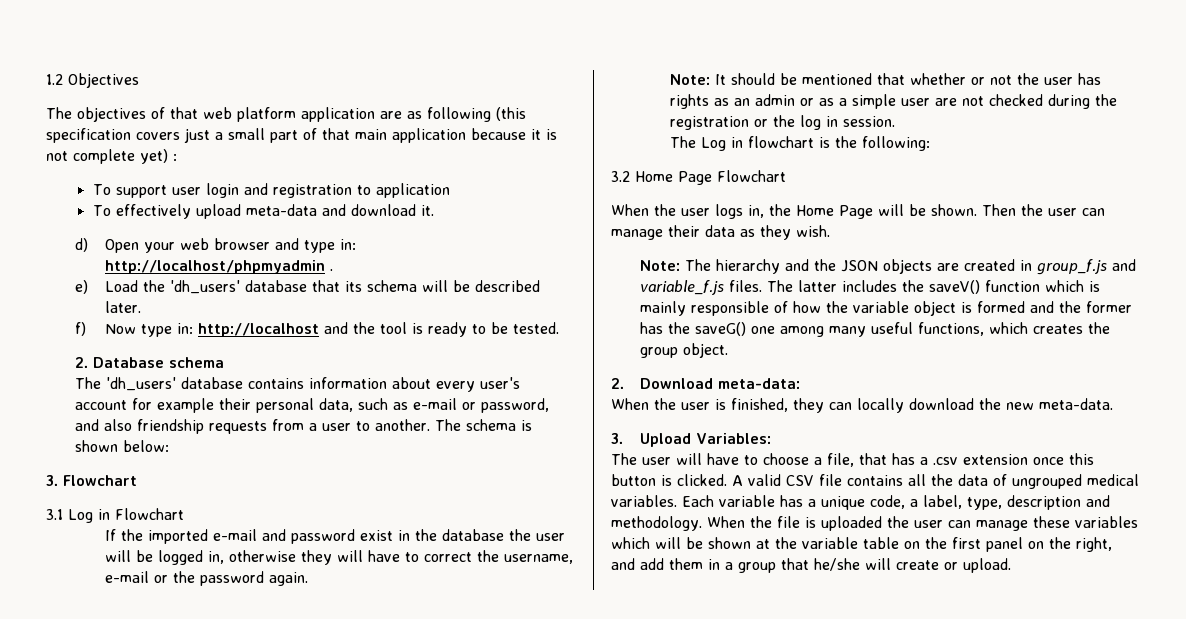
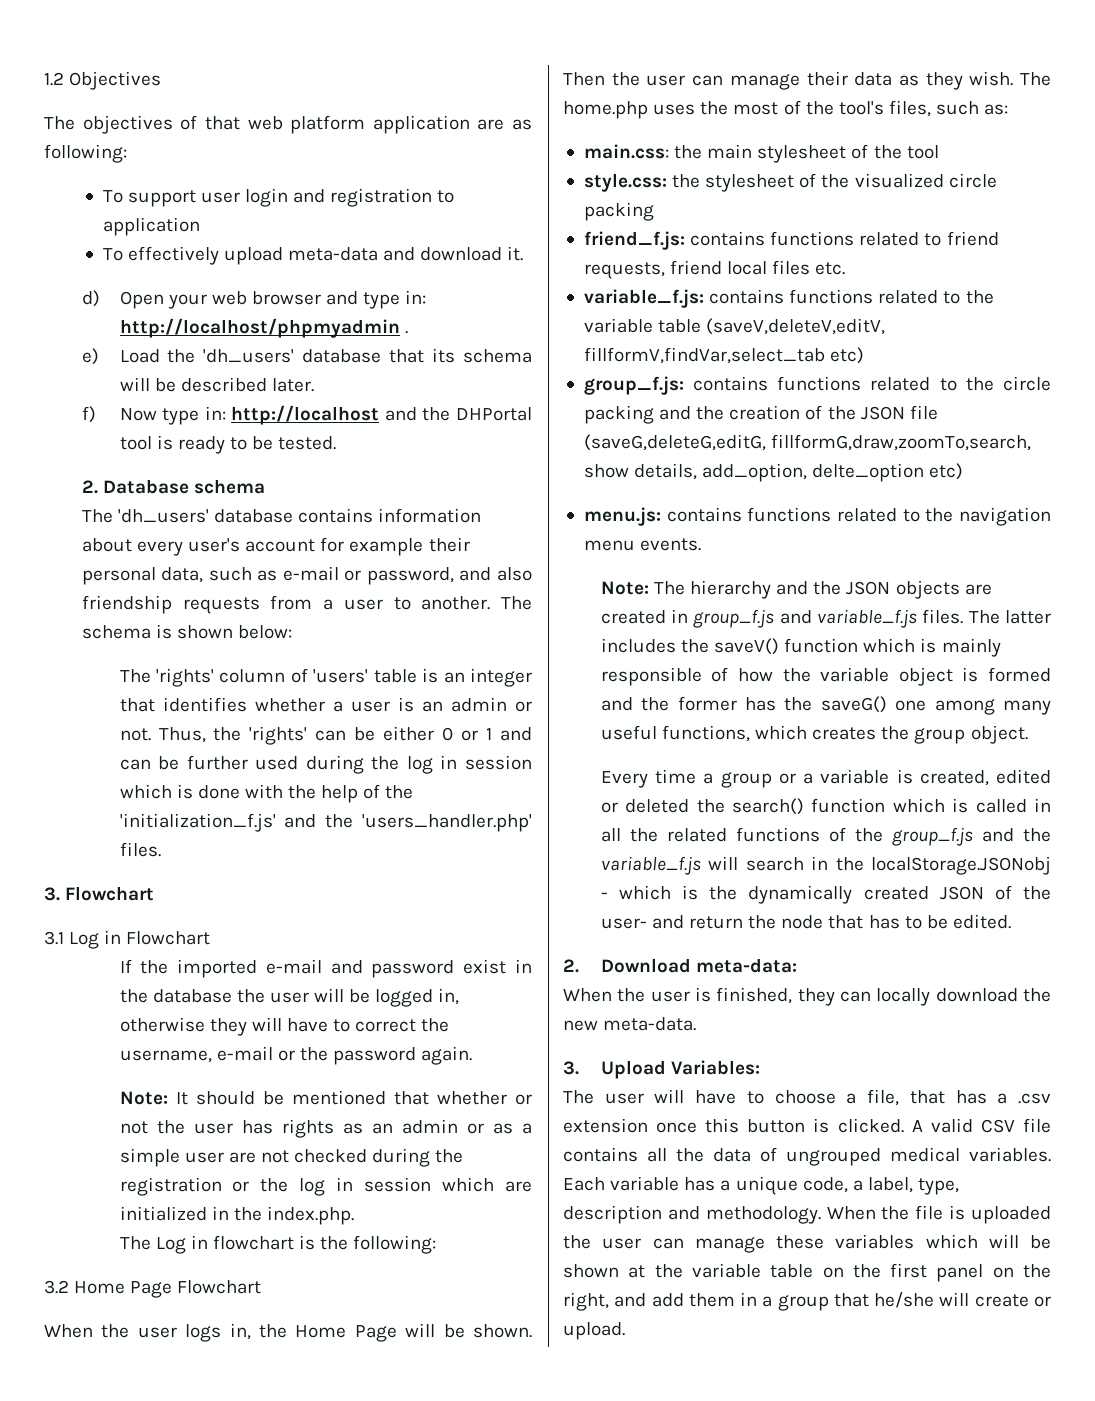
- The objectives of that web platform application are as following (this specification covers just a small part of that main application because it is not complete yet) :
+ The objectives of that web platform application are as following:
- f) Now type in: http://localhost and the tool is ready to be tested.
+ f) Now type in: http://localhost and the DHPortal tool is ready to be tested.
+ The 'rights' column of 'users' table is an integer that identifies whether a user is an admin or not. Thus, the 'rights' can be either 0 or 1 and can be further used during the log in session which is done with the help of the 'initialization_f.js' and the 'users_handler.php' files.
- Note: It should be mentioned that whether or not the user has rights as an admin or as a simple user are not checked during the registration or the log in session.
+ Note: It should be mentioned that whether or not the user has rights as an admin or as a simple user are not checked during the registration or the log in session which are initialized in the index.php.
+ The home.php uses the most of the tool's files, such as:
+ main.css: the main stylesheet of the tool
+ style.css: the stylesheet of the visualized circle packing
+ friend_f.js: contains functions related to friend requests, friend local files etc.
+ variable_f.js: contains functions related to the variable table (saveV,deleteV,editV, fillformV,findVar,select_tab etc)
+ group_f.js: contains functions related to the circle packing and the creation of the JSON file (saveG,deleteG,editG, fillformG,draw,zoomTo,search, show details, add_option, delte_option etc)
+ menu.js: contains functions related to the navigation menu events.
+ Every time a group or a variable is created, edited or deleted the search() function which is called in all the related functions of the group_f.js and the variable_f.js will search in the localStorage.JSONobj - which is the dynamically created JSON of the user- and return the node that has to be edited.

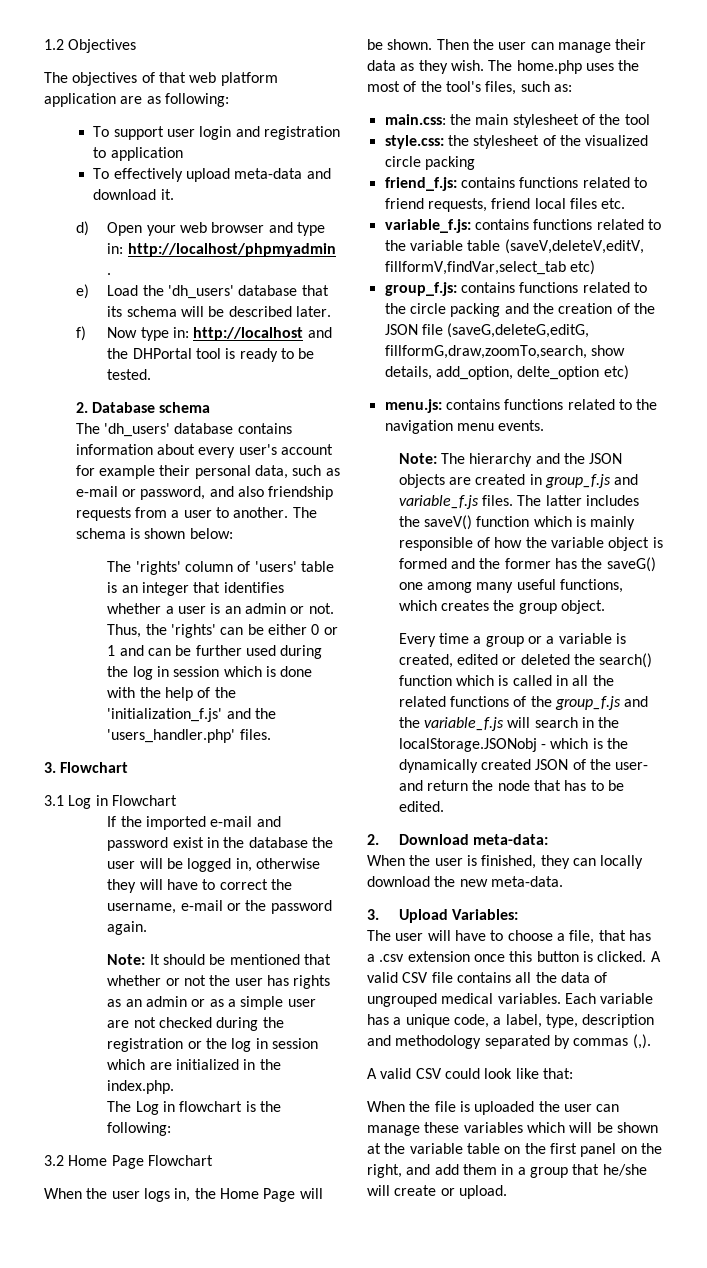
- Each variable has a unique code, a label, type, description and methodology. When the file is uploaded the user can manage these variables which will be shown at the variable table on the first panel on the right, and add them in a group that he/she will create or upload.
+ Each variable has a unique code, a label, type, description and methodology separated by commas (,).
+ A valid CSV could look like that:
+ When the file is uploaded the user can manage these variables which will be shown at the variable table on the first panel on the right, and add them in a group that he/she will create or upload.

